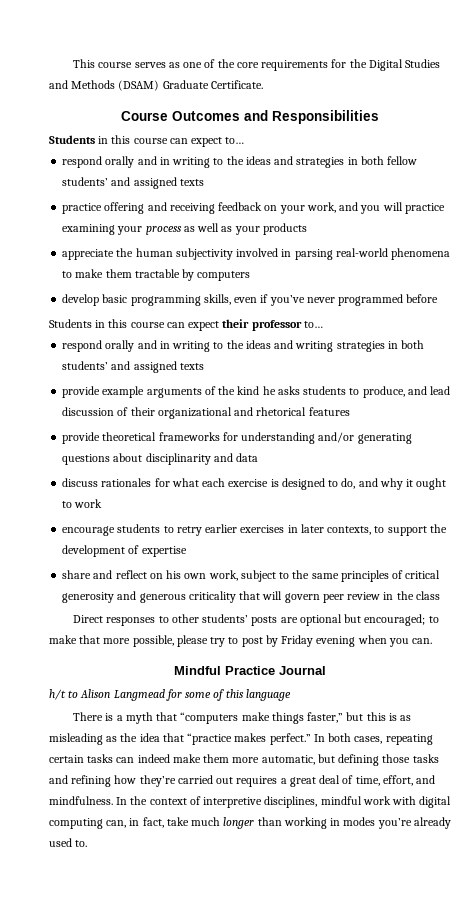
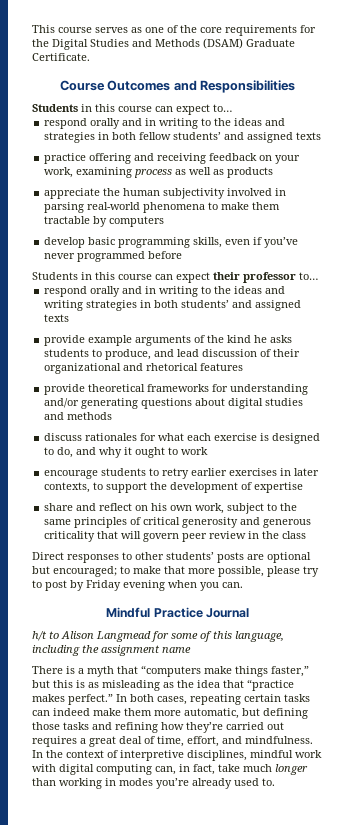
- practice offering and receiving feedback on your work, and you will practice examining your process as well as your products
+ practice offering and receiving feedback on your work, examining process as well as products
- provide theoretical frameworks for understanding and/or generating questions about disciplinarity and data
+ provide theoretical frameworks for understanding and/or generating questions about digital studies and methods
- h/t to Alison Langmead for some of this language
+ h/t to Alison Langmead for some of this language, including the assignment name

